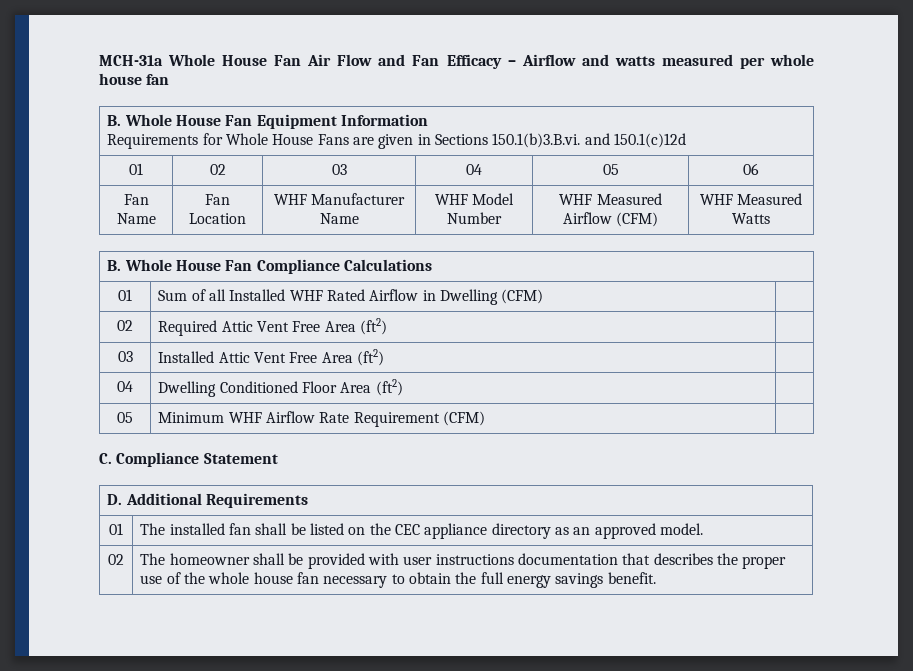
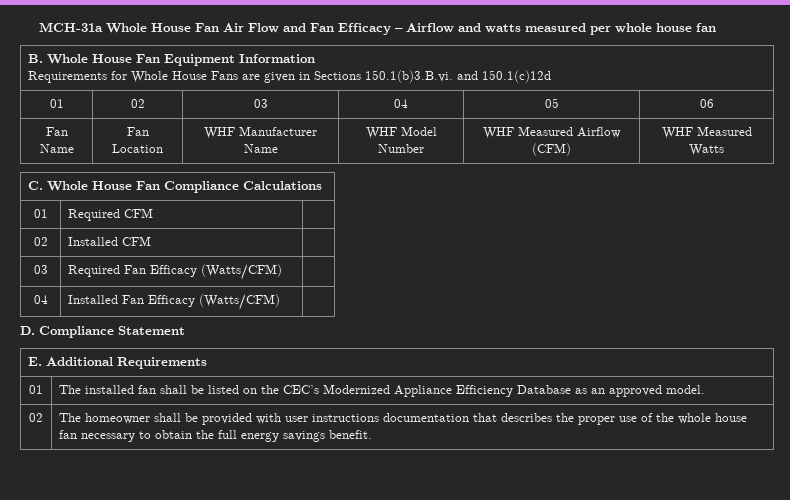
- B. Whole House Fan Compliance Calculations
+ C. Whole House Fan Compliance Calculations
- 01 | Sum of all Installed WHF Rated Airflow in Dwelling (CFM) |
- 02 | Required Attic Vent Free Area (ft2) |
- 03 | Installed Attic Vent Free Area (ft2) |
- 04 | Dwelling Conditioned Floor Area (ft2) |
- 05 | Minimum WHF Airflow Rate Requirement (CFM) |
- C. Compliance Statement
+ 01 | Required CFM |
+ 02 | Installed CFM |
+ 03 | Required Fan Efficacy (Watts/CFM) |
+ 04 | Installed Fan Efficacy (Watts/CFM) |
+ D. Compliance Statement
- D. Additional Requirements
+ E. Additional Requirements
- 01 | The installed fan shall be listed on the CEC appliance directory as an approved model.
+ 01 | The installed fan shall be listed on the CEC’s Modernized Appliance Efficiency Database as an approved model.

